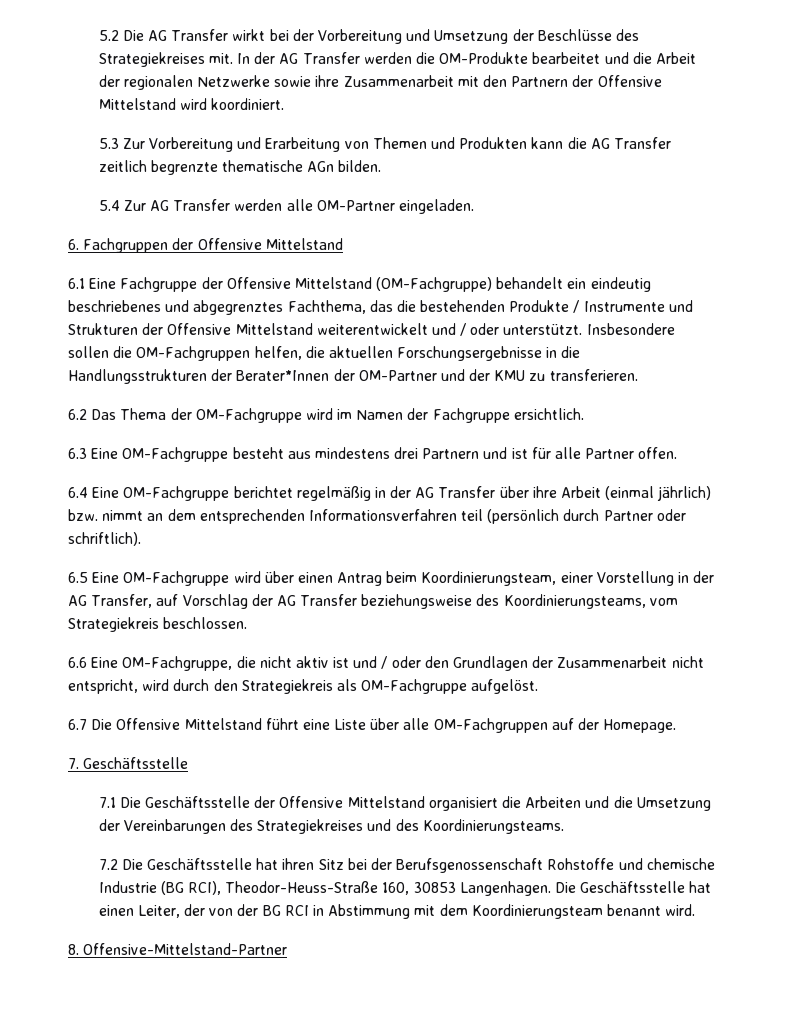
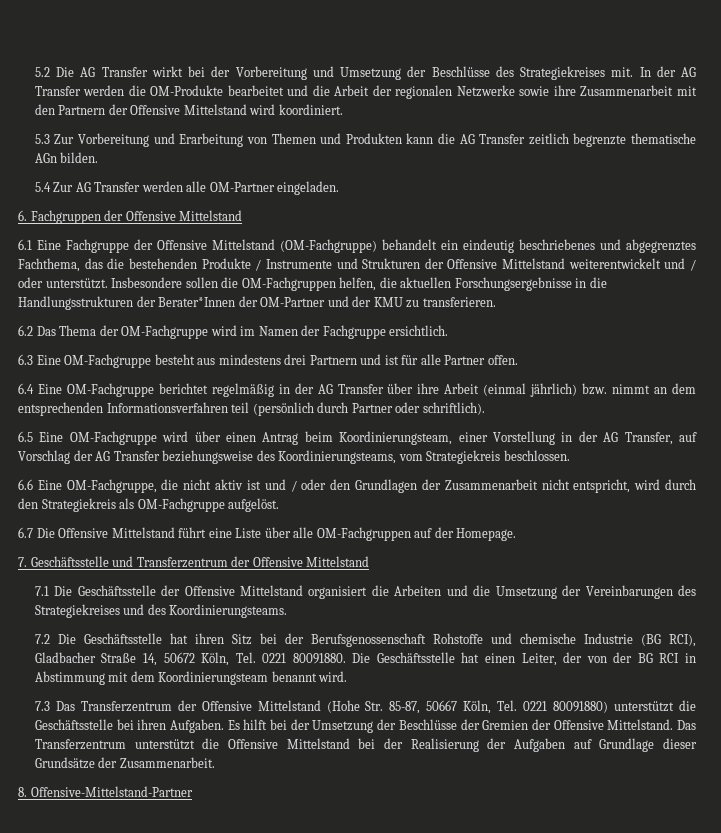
- 7. Geschäftsstelle
+ 7. Geschäftsstelle und Transferzentrum der Offensive Mittelstand
- 7.2 Die Geschäftsstelle hat ihren Sitz bei der Berufsgenossenschaft Rohstoffe und chemische Industrie (BG RCI), Theodor-Heuss-Straße 160, 30853 Langenhagen.
+ 7.2 Die Geschäftsstelle hat ihren Sitz bei der Berufsgenossenschaft Rohstoffe und chemische Industrie (BG RCI), Gladbacher Straße 14, 50672 Köln, Tel. 0221 80091880.
+ 7.3 Das Transferzentrum der Offensive Mittelstand (Hohe Str. 85-87, 50667 Köln, Tel. 0221 80091880) unterstützt die Geschäftsstelle bei ihren Aufgaben. Es hilft bei der Umsetzung der Beschlüsse der Gremien der Offensive Mittelstand. Das Transferzentrum unterstützt die Offensive Mittelstand bei der Realisierung der Aufgaben auf Grundlage dieser Grundsätze der Zusammenarbeit.

